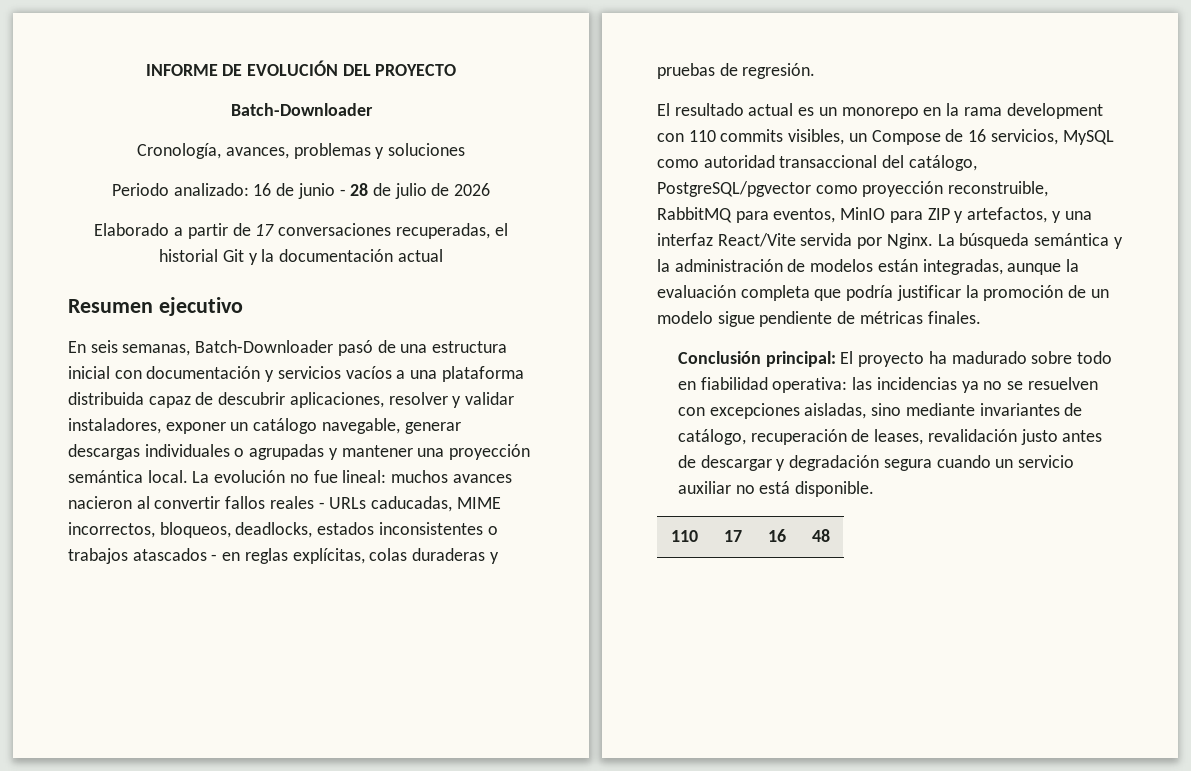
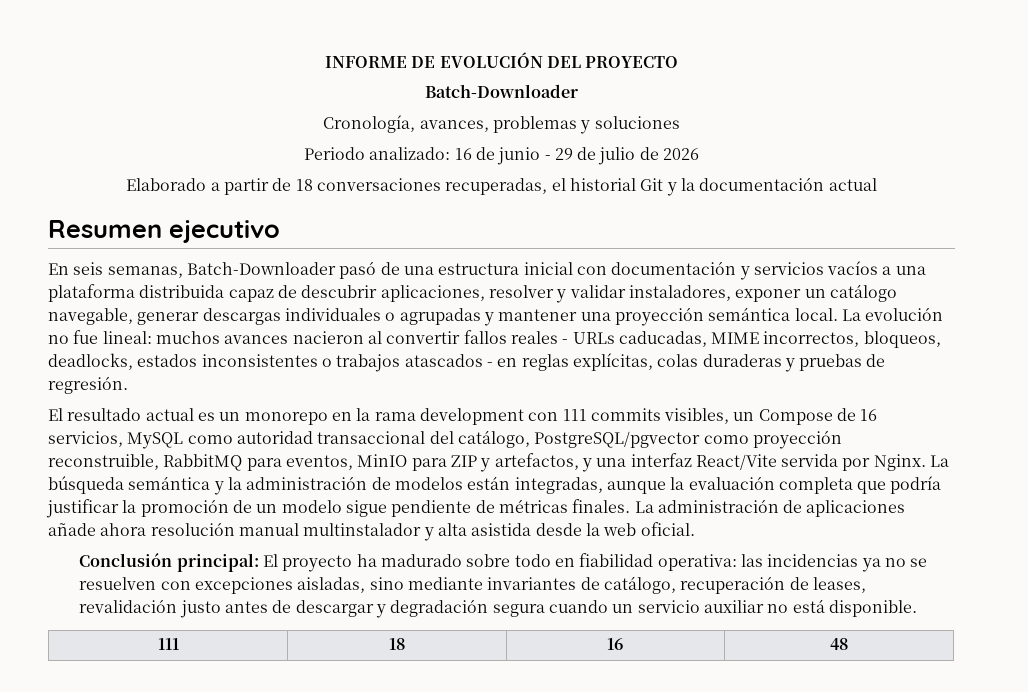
- Periodo analizado: 16 de junio - 28 de julio de 2026
+ Periodo analizado: 16 de junio - 29 de julio de 2026
- Elaborado a partir de 17 conversaciones recuperadas, el historial Git y la documentación actual
+ Elaborado a partir de 18 conversaciones recuperadas, el historial Git y la documentación actual
- El resultado actual es un monorepo en la rama development con 110 commits visibles, un Compose de 16 servicios, MySQL como autoridad transaccional del catálogo, PostgreSQL/pgvector como proyección reconstruible, RabbitMQ para eventos, MinIO para ZIP y artefactos, y una interfaz React/Vite servida por Nginx.
+ El resultado actual es un monorepo en la rama development con 111 commits visibles, un Compose de 16 servicios, MySQL como autoridad transaccional del catálogo, PostgreSQL/pgvector como proyección reconstruible, RabbitMQ para eventos, MinIO para ZIP y artefactos, y una interfaz React/Vite servida por Nginx.
+ La administración de aplicaciones añade ahora resolución manual multinstalador y alta asistida desde la web oficial.
- 110 | 17 | 16 | 48
+ 111 | 18 | 16 | 48

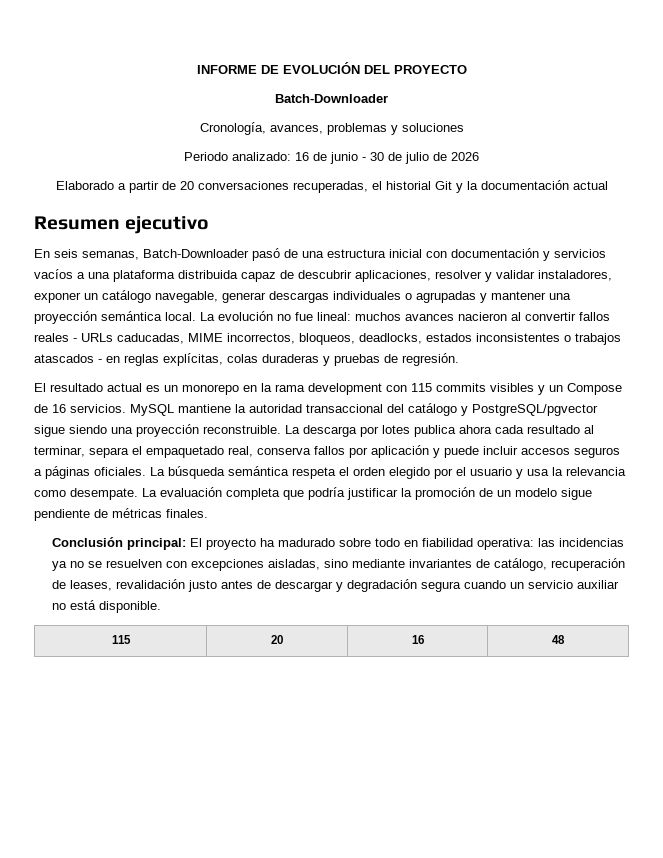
- Periodo analizado: 16 de junio - 29 de julio de 2026
+ Periodo analizado: 16 de junio - 30 de julio de 2026
- Elaborado a partir de 18 conversaciones recuperadas, el historial Git y la documentación actual
+ Elaborado a partir de 20 conversaciones recuperadas, el historial Git y la documentación actual
- El resultado actual es un monorepo en la rama development con 111 commits visibles, un Compose de 16 servicios, MySQL como autoridad transaccional del catálogo, PostgreSQL/pgvector como proyección reconstruible, RabbitMQ para eventos, MinIO para ZIP y artefactos, y una interfaz React/Vite servida por Nginx. La búsqueda semántica y la administración de modelos están integradas, aunque la evaluación completa que podría justificar la promoción de un modelo sigue pendiente de métricas finales. La administración de aplicaciones añade ahora resolución manual multinstalador y alta asistida desde la web oficial.
+ El resultado actual es un monorepo en la rama development con 115 commits visibles y un Compose de 16 servicios. MySQL mantiene la autoridad transaccional del catálogo y PostgreSQL/pgvector sigue siendo una proyección reconstruible. La descarga por lotes publica ahora cada resultado al terminar, separa el empaquetado real, conserva fallos por aplicación y puede incluir accesos seguros a páginas oficiales. La búsqueda semántica respeta el orden elegido por el usuario y usa la relevancia como desempate. La evaluación completa que podría justificar la promoción de un modelo sigue pendiente de métricas finales.
- 111 | 18 | 16 | 48
+ 115 | 20 | 16 | 48

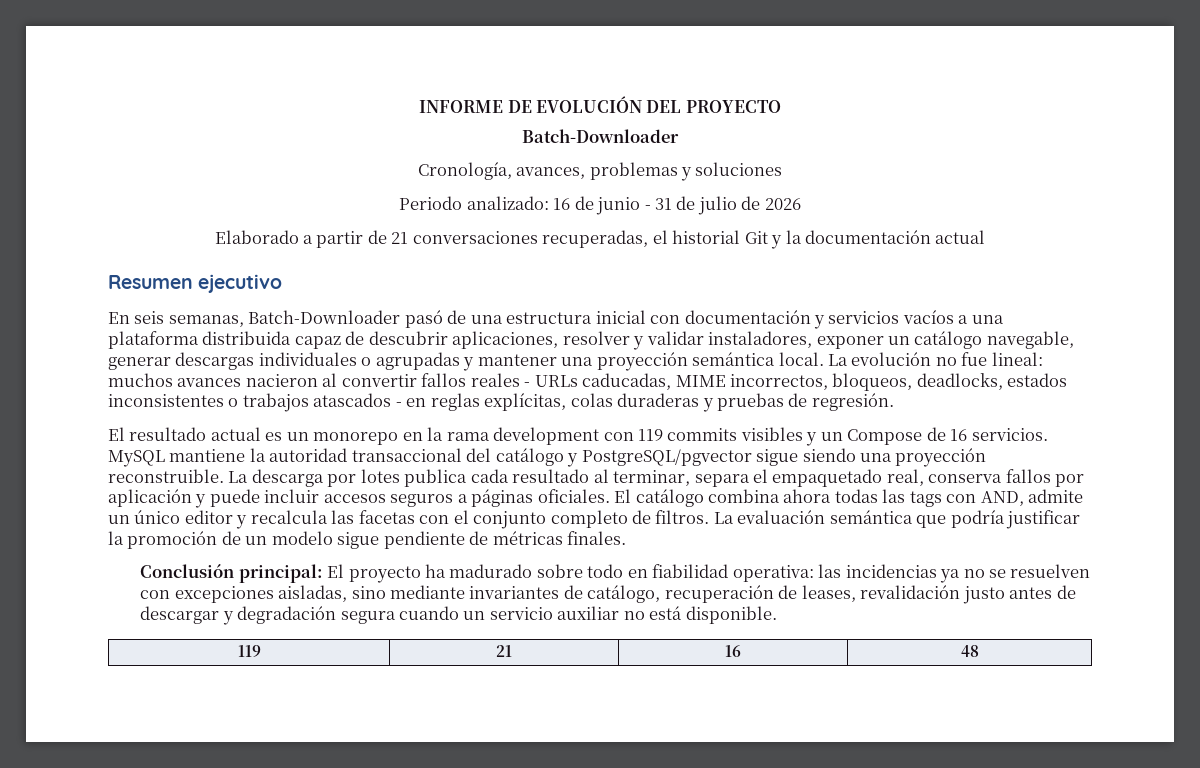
- Periodo analizado: 16 de junio - 30 de julio de 2026
+ Periodo analizado: 16 de junio - 31 de julio de 2026
- Elaborado a partir de 20 conversaciones recuperadas, el historial Git y la documentación actual
+ Elaborado a partir de 21 conversaciones recuperadas, el historial Git y la documentación actual
- El resultado actual es un monorepo en la rama development con 115 commits visibles y un Compose de 16 servicios.
+ El resultado actual es un monorepo en la rama development con 119 commits visibles y un Compose de 16 servicios.
- La descarga por lotes publica ahora cada resultado al terminar, separa el empaquetado real, conserva fallos por aplicación y puede incluir accesos seguros a páginas oficiales.
+ La descarga por lotes publica cada resultado al terminar, separa el empaquetado real, conserva fallos por aplicación y puede incluir accesos seguros a páginas oficiales.
- La búsqueda semántica respeta el orden elegido por el usuario y usa la relevancia como desempate.
+ El catálogo combina ahora todas las tags con AND, admite un único editor y recalcula las facetas con el conjunto completo de filtros.
- La evaluación completa que podría justificar la promoción de un modelo sigue pendiente de métricas finales.
+ La evaluación semántica que podría justificar la promoción de un modelo sigue pendiente de métricas finales.
- 115 | 20 | 16 | 48
+ 119 | 21 | 16 | 48

